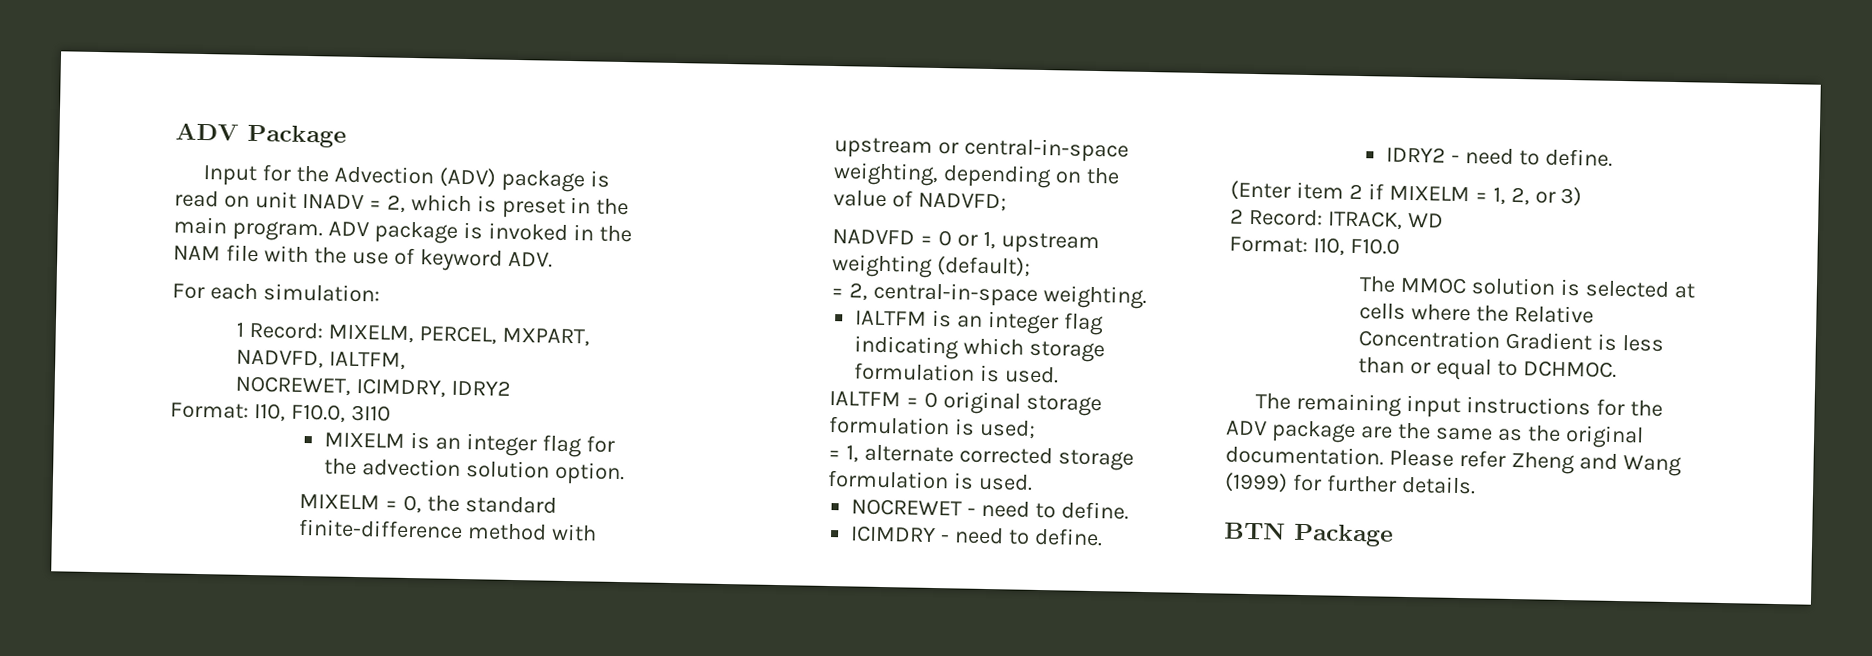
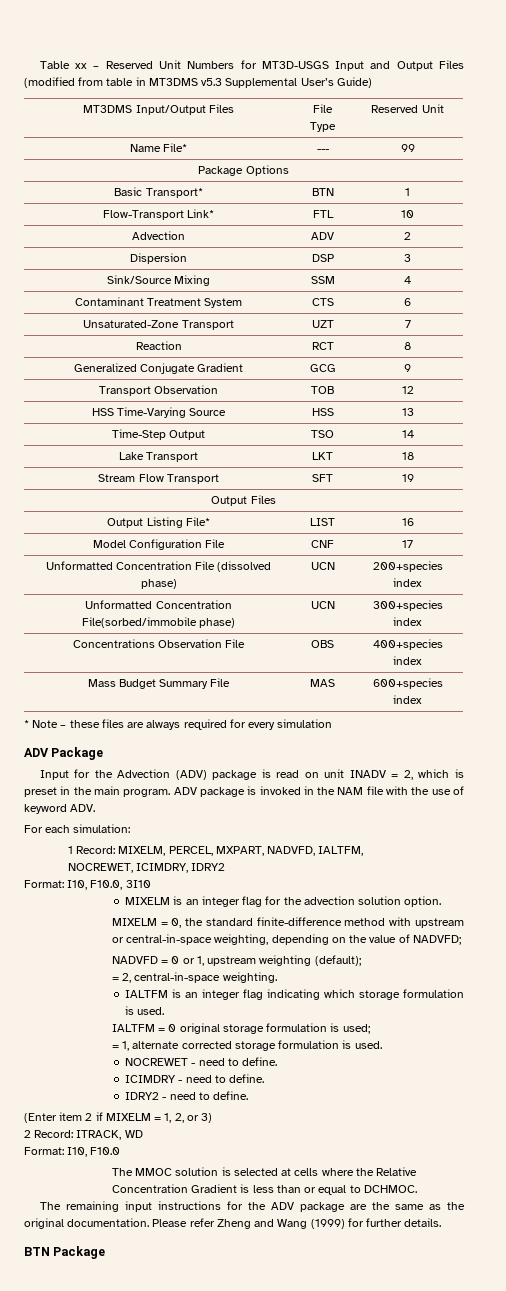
+ Table xx – Reserved Unit Numbers for MT3D-USGS Input and Output Files (modified from table in MT3DMS v5.3 Supplemental User’s Guide)
+ MT3DMS Input/Output Files | File Type | Reserved Unit
+ Name File* | --- | 99
+ Package Options
+ Basic Transport* | BTN | 1
+ Flow-Transport Link* | FTL | 10
+ Advection | ADV | 2
+ Dispersion | DSP | 3
+ Sink/Source Mixing | SSM | 4
+ Contaminant Treatment System | CTS | 6
+ Unsaturated-Zone Transport | UZT | 7
+ Reaction | RCT | 8
+ Generalized Conjugate Gradient | GCG | 9
+ Transport Observation | TOB | 12
+ HSS Time-Varying Source | HSS | 13
+ Time-Step Output | TSO | 14
+ Lake Transport | LKT | 18
+ Stream Flow Transport | SFT | 19
+ Output Files
+ Output Listing File* | LIST | 16
+ Model Configuration File | CNF | 17
+ Unformatted Concentration File (dissolved phase) | UCN | 200+species index
+ Unformatted Concentration File(sorbed/immobile phase) | UCN | 300+species index
+ Concentrations Observation File | OBS | 400+species index
+ Mass Budget Summary File | MAS | 600+species index
+ * Note – these files are always required for every simulation

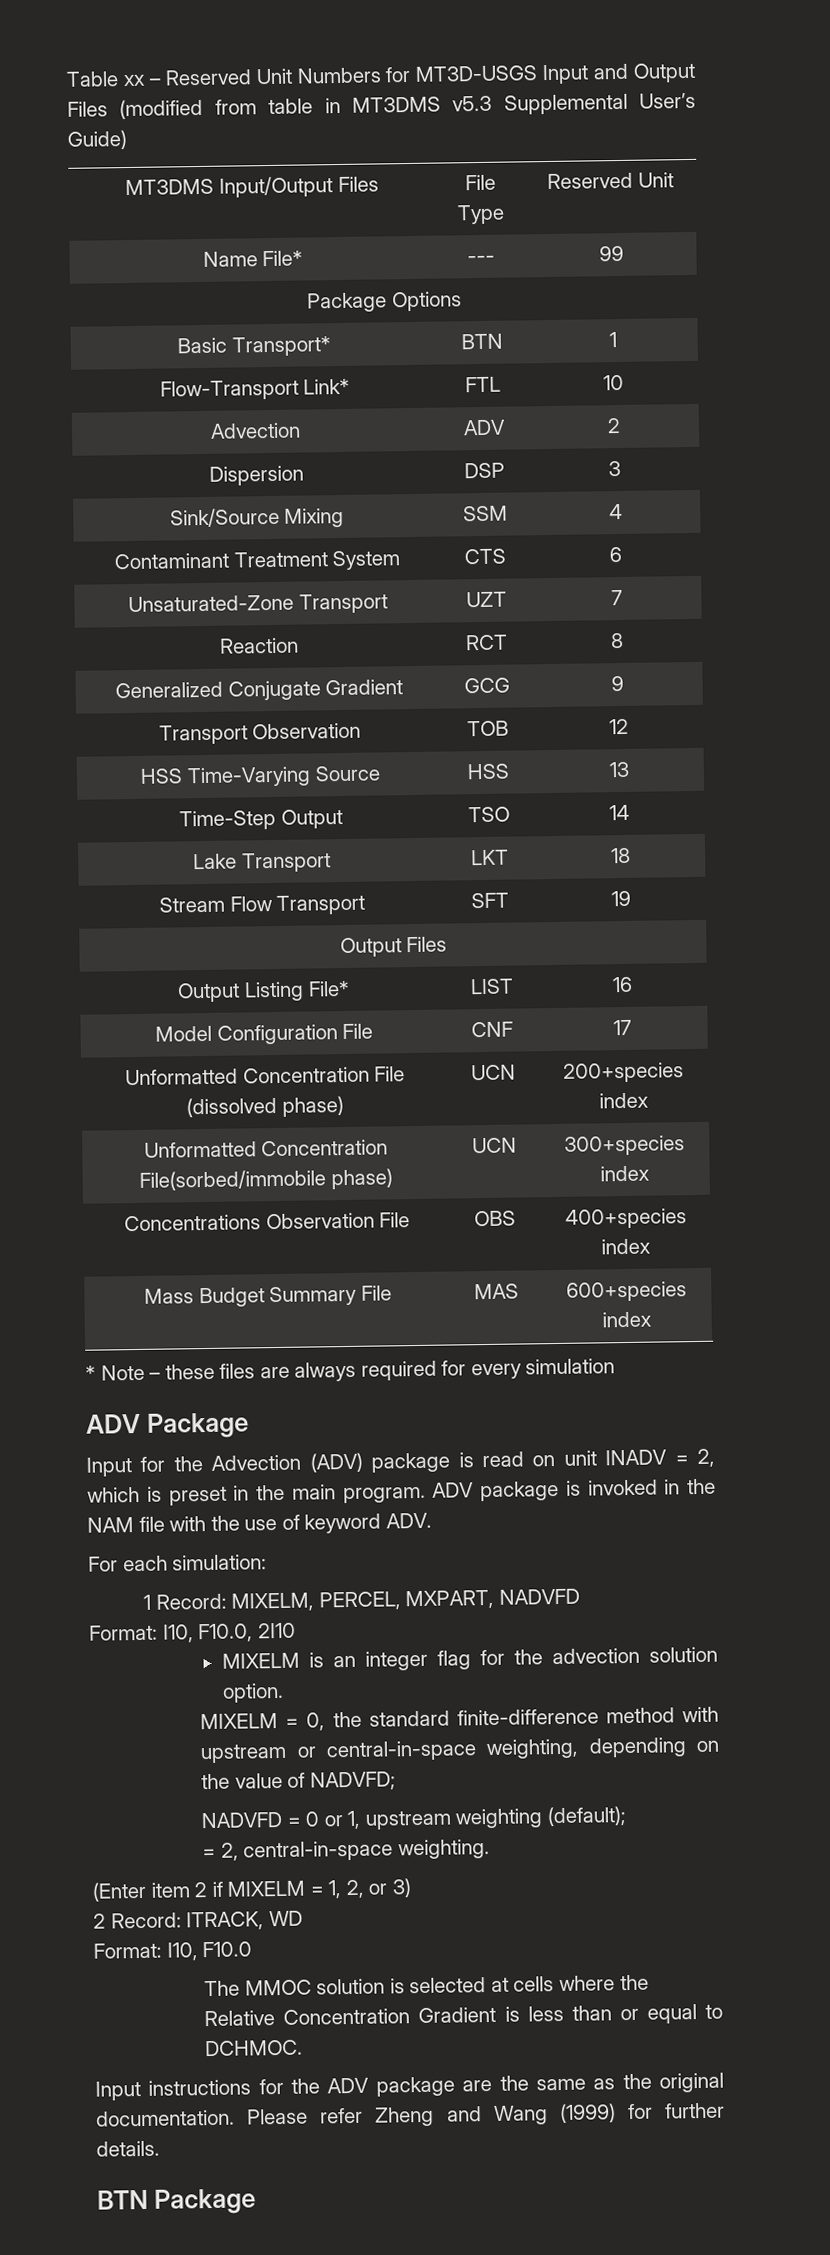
- 1 Record: MIXELM, PERCEL, MXPART, NADVFD, IALTFM,
- NOCREWET, ICIMDRY, IDRY2
+ 1 Record: MIXELM, PERCEL, MXPART, NADVFD
- Format: I10, F10.0, 3I10
+ Format: I10, F10.0, 2I10
- IALTFM is an integer flag indicating which storage formulation is used.
- IALTFM = 0 original storage formulation is used;
- = 1, alternate corrected storage formulation is used.
- NOCREWET - need to define.
- ICIMDRY - need to define.
- IDRY2 - need to define.
- The remaining input instructions for the ADV package are the same as the original documentation.
+ Input instructions for the ADV package are the same as the original documentation.

